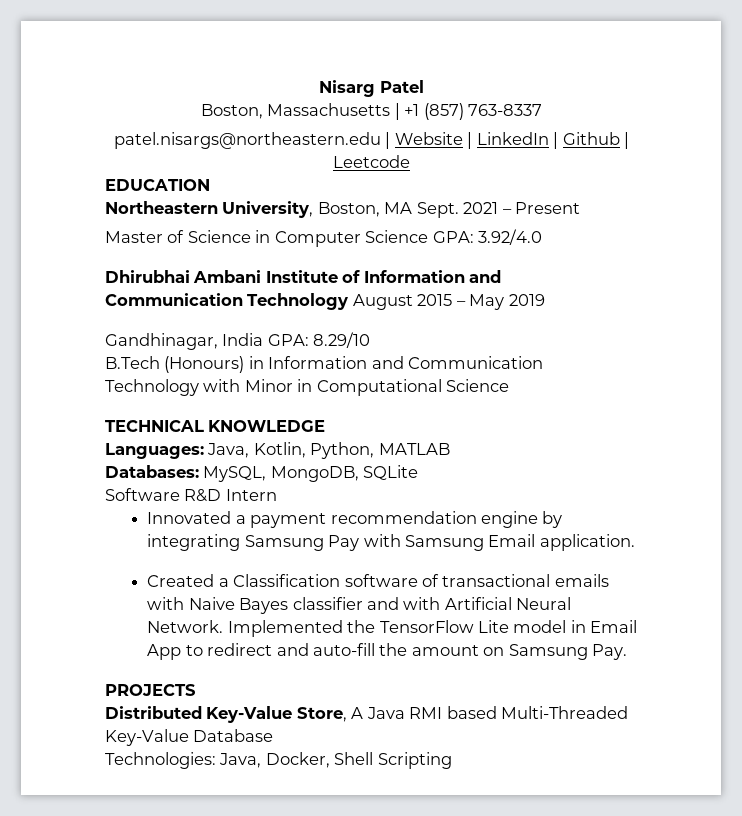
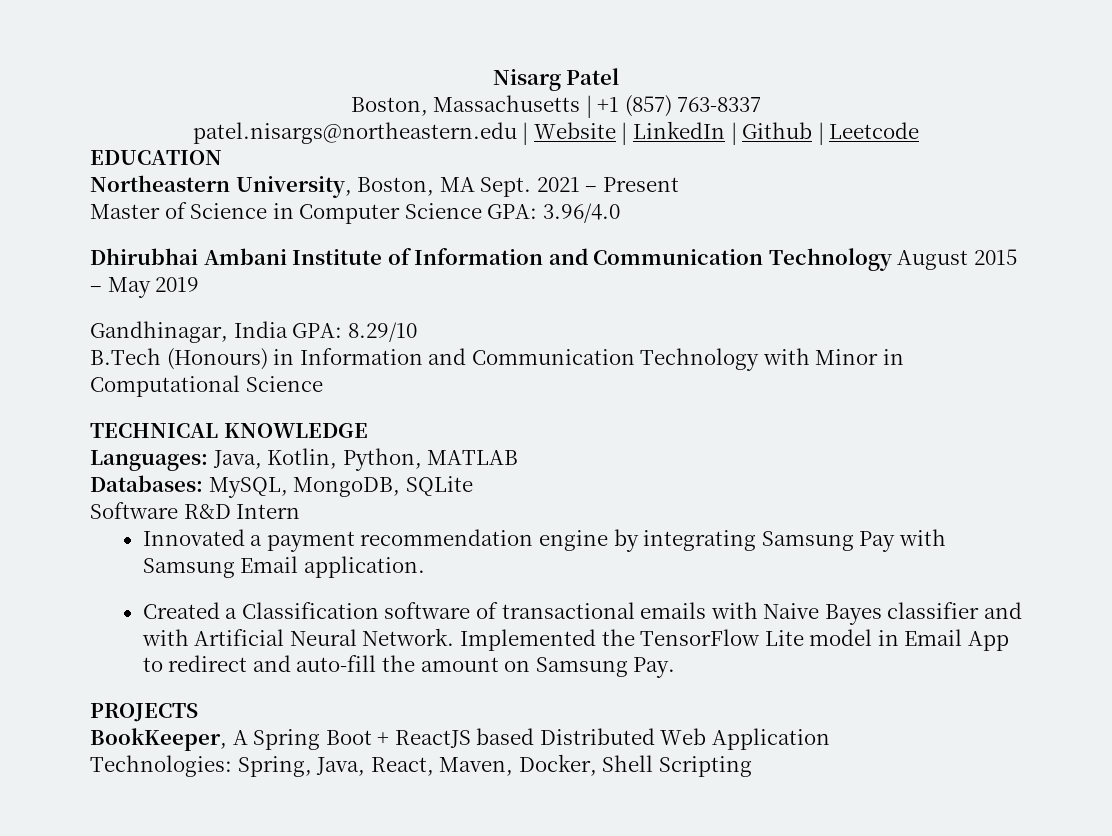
- Master of Science in Computer Science GPA: 3.92/4.0
+ Master of Science in Computer Science GPA: 3.96/4.0
- Distributed Key-Value Store, A Java RMI based Multi-Threaded Key-Value Database
- Technologies: Java, Docker, Shell Scripting
+ BookKeeper, A Spring Boot + ReactJS based Distributed Web Application
+ Technologies: Spring, Java, React, Maven, Docker, Shell Scripting

